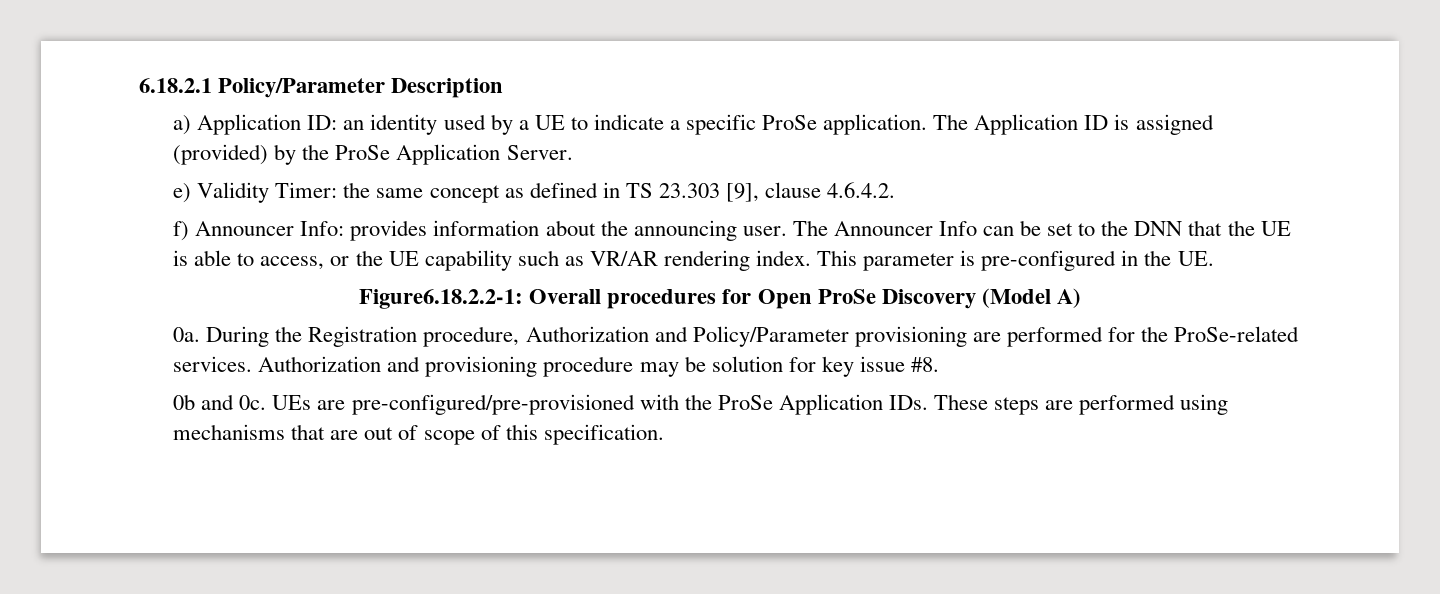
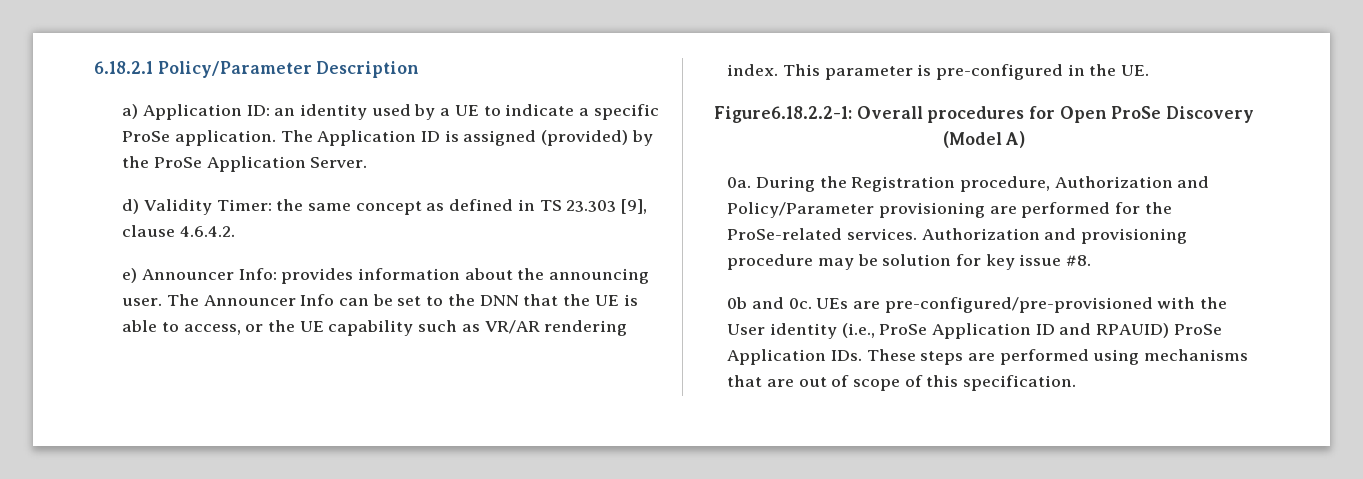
- e) Validity Timer: the same concept as defined in TS 23.303 [9], clause 4.6.4.2.
+ d) Validity Timer: the same concept as defined in TS 23.303 [9], clause 4.6.4.2.
- f) Announcer Info: provides information about the announcing user.
+ e) Announcer Info: provides information about the announcing user.
- UEs are pre-configured/pre-provisioned with the ProSe Application IDs. These steps are performed using mechanisms that are out of scope of this specification.
+ UEs are pre-configured/pre-provisioned with the User identity (i.e., ProSe Application ID and RPAUID) ProSe Application IDs. These steps are performed using mechanisms that are out of scope of this specification.

